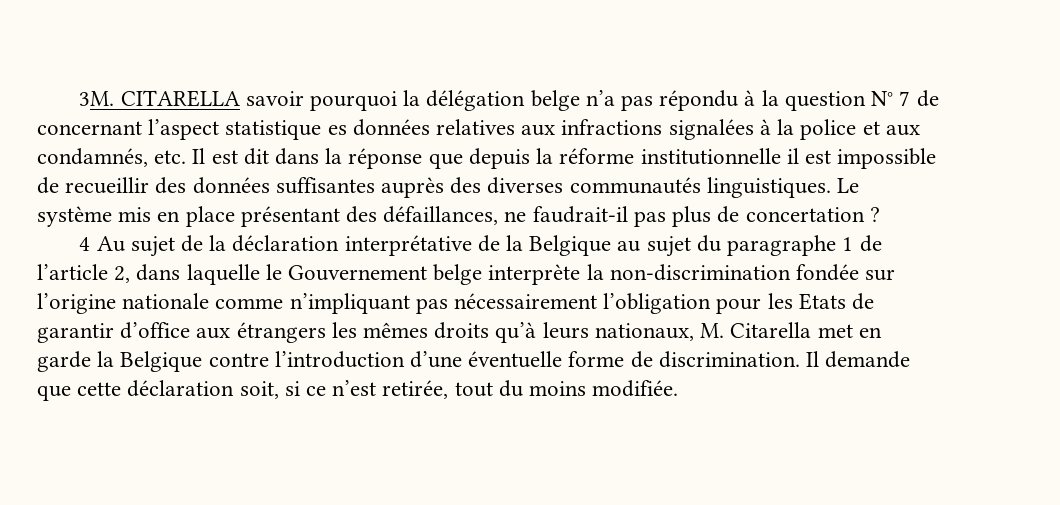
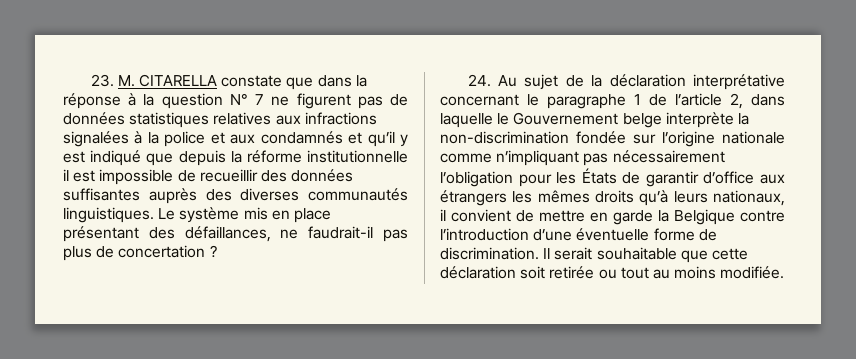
- 3M. CITARELLA savoir pourquoi la délégation belge n’a pas répondu à la question N° 7 de concernant l’aspect statistique es données relatives aux infractions signalées à la police et aux condamnés, etc. Il est dit dans la réponse que depuis la réforme institutionnelle il est impossible de recueillir des données suffisantes auprès des diverses communautés linguistiques.
+ 23. M. CITARELLA constate que dans la réponse à la question N° 7 ne figurent pas de données statistiques relatives aux infractions signalées à la police et aux condamnés et qu’il y est indiqué que depuis la réforme institutionnelle il est impossible de recueillir des données suffisantes auprès des diverses communautés linguistiques.
- 4 Au sujet de la déclaration interprétative de la Belgique au sujet du paragraphe 1 de l’article 2, dans laquelle le Gouvernement belge interprète la non-discrimination fondée sur l’origine nationale comme n’impliquant pas nécessairement l’obligation pour les Etats de garantir d’office aux étrangers les mêmes droits qu’à leurs nationaux, M. Citarella met en garde la Belgique contre l’introduction d’une éventuelle forme de discrimination.
+ 24. Au sujet de la déclaration interprétative concernant le paragraphe 1 de l’article 2, dans laquelle le Gouvernement belge interprète la non-discrimination fondée sur l’origine nationale comme n’impliquant pas nécessairement l’obligation pour les États de garantir d’office aux étrangers les mêmes droits qu’à leurs nationaux, il convient de mettre en garde la Belgique contre l’introduction d’une éventuelle forme de discrimination.
- Il demande que cette déclaration soit, si ce n’est retirée, tout du moins modifiée.
+ Il serait souhaitable que cette déclaration soit retirée ou tout au moins modifiée.

